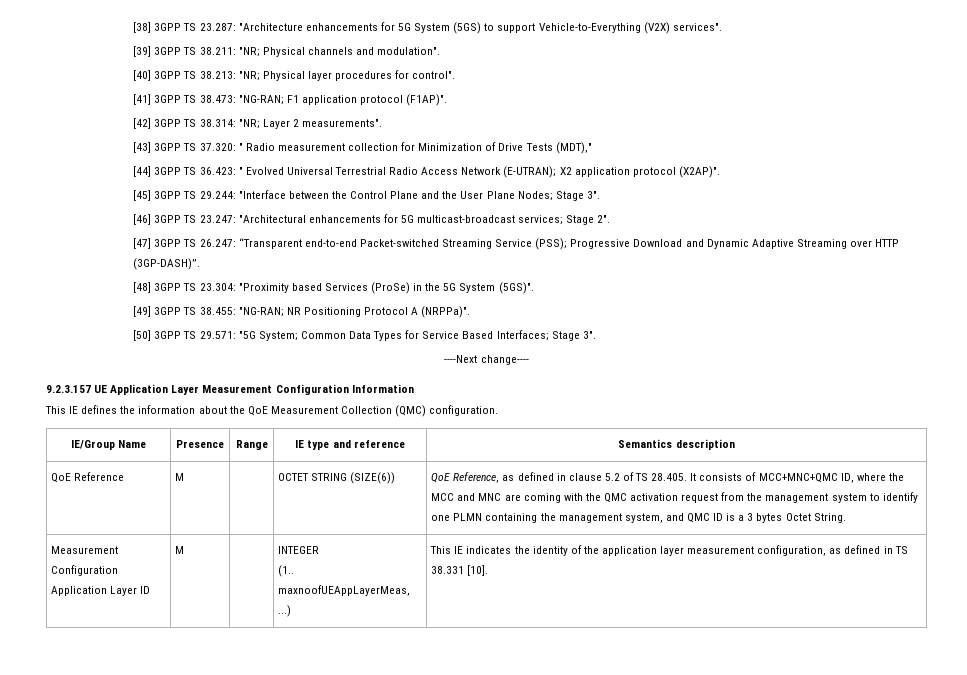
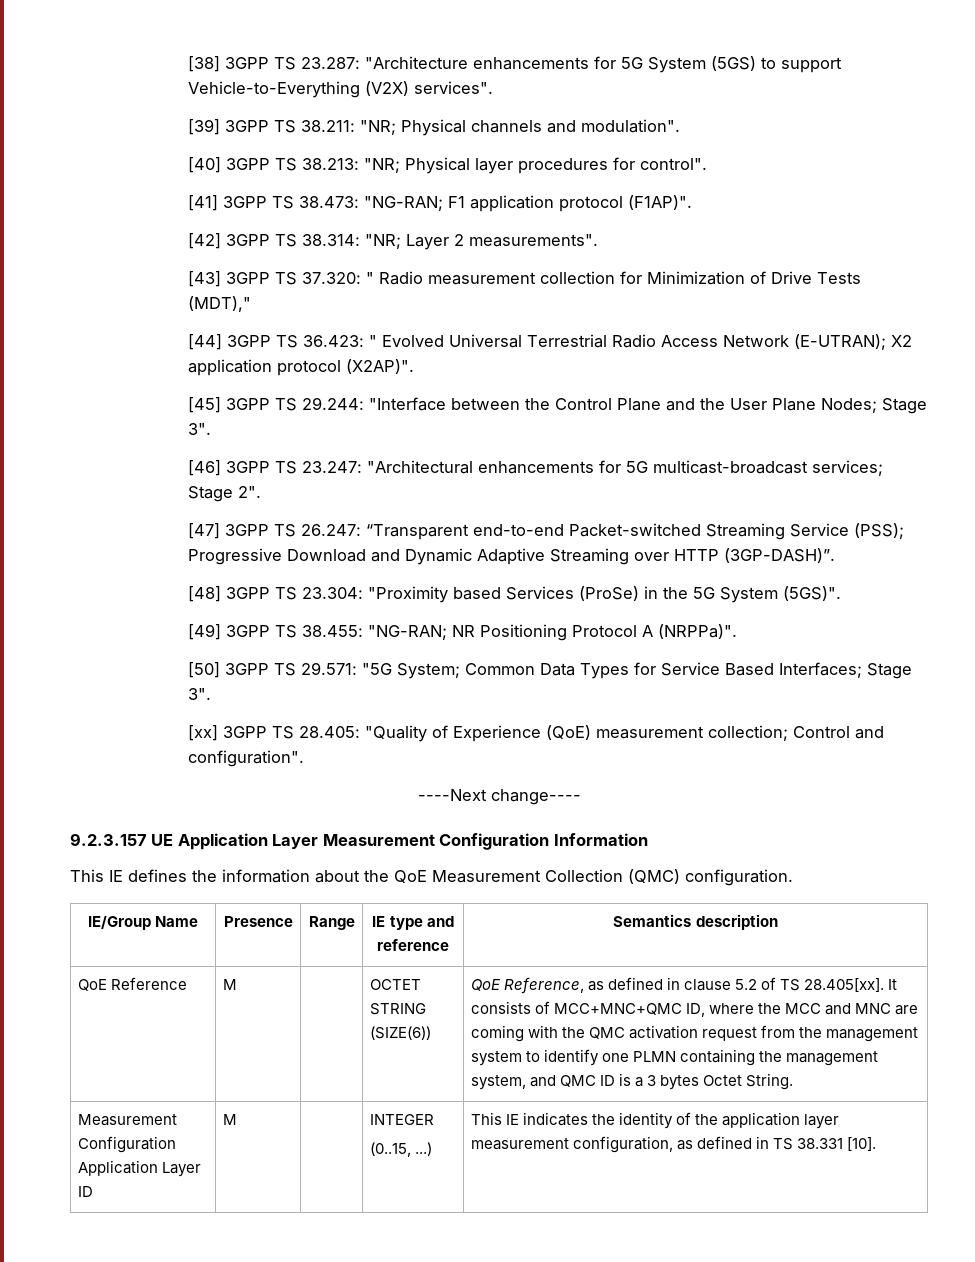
+ [xx] 3GPP TS 28.405: "Quality of Experience (QoE) measurement collection; Control and configuration".
- QoE Reference, as defined in clause 5.2 of TS 28.405. It consists of MCC+MNC+QMC ID, where the MCC and MNC are coming with the QMC activation request from the management system to identify one PLMN containing the management system, and QMC ID is a 3 bytes Octet String.
+ QoE Reference, as defined in clause 5.2 of TS 28.405[xx]. It consists of MCC+MNC+QMC ID, where the MCC and MNC are coming with the QMC activation request from the management system to identify one PLMN containing the management system, and QMC ID is a 3 bytes Octet String.
  Measurement Configuration Application Layer ID | M | | INTEGER
- (1.. maxnoofUEAppLayerMeas, ...) | This IE indicates the identity of the application layer measurement configuration, as defined in TS 38.331 [10].
+ (0..15, ...) | This IE indicates the identity of the application layer measurement configuration, as defined in TS 38.331 [10].

